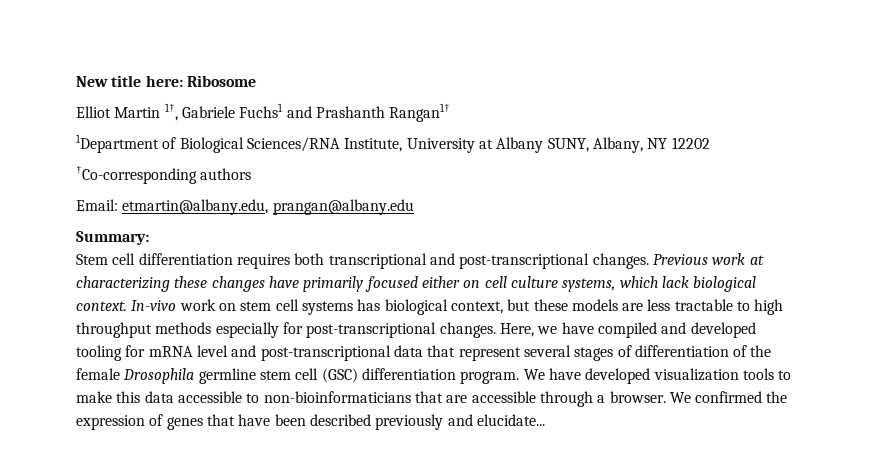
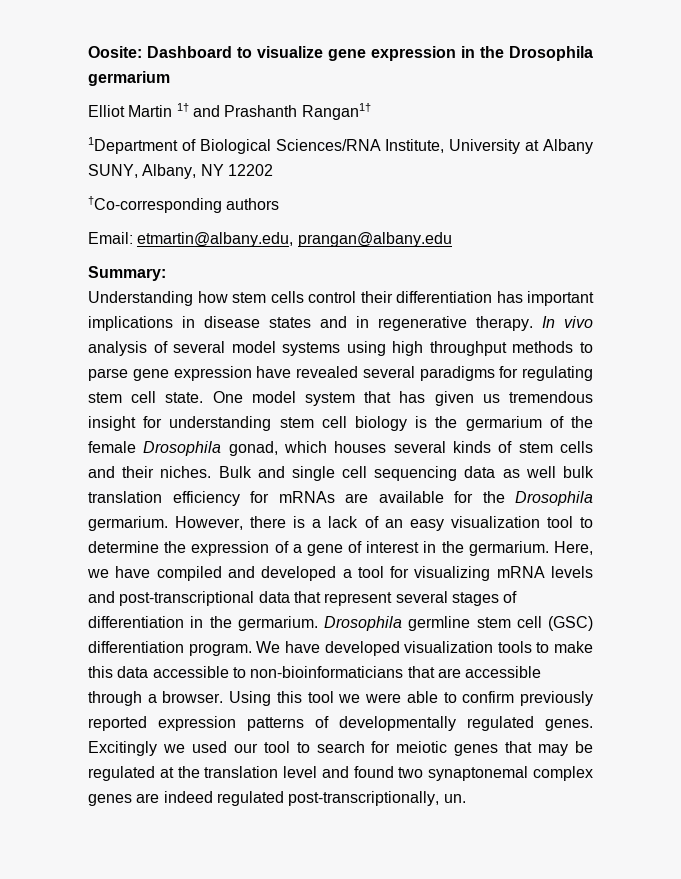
- New title here: Ribosome
+ Oosite: Dashboard to visualize gene expression in the Drosophila germarium
- Elliot Martin 1†, Gabriele Fuchs1 and Prashanth Rangan1†
+ Elliot Martin 1† and Prashanth Rangan1†
- Stem cell differentiation requires both transcriptional and post-transcriptional changes. Previous work at characterizing these changes have primarily focused either on cell culture systems, which lack biological context. In-vivo work on stem cell systems has biological context, but these models are less tractable to high throughput methods especially for post-transcriptional changes.
+ Understanding how stem cells control their differentiation has important implications in disease states and in regenerative therapy. In vivo analysis of several model systems using high throughput methods to parse gene expression have revealed several paradigms for regulating stem cell state. One model system that has given us tremendous insight for understanding stem cell biology is the germarium of the female Drosophila gonad, which houses several kinds of stem cells and their niches. Bulk and single cell sequencing data as well bulk translation efficiency for mRNAs are available for the Drosophila germarium. However, there is a lack of an easy visualization tool to determine the expression of a gene of interest in the germarium.
- Here, we have compiled and developed tooling for mRNA level and post-transcriptional data that represent several stages of differentiation of the female Drosophila germline stem cell (GSC) differentiation program.
+ Here, we have compiled and developed a tool for visualizing mRNA levels and post-transcriptional data that represent several stages of differentiation in the germarium. Drosophila germline stem cell (GSC) differentiation program.
- We confirmed the expression of genes that have been described previously and elucidate...
+ Using this tool we were able to confirm previously reported expression patterns of developmentally regulated genes. Excitingly we used our tool to search for meiotic genes that may be regulated at the translation level and found two synaptonemal complex genes are indeed regulated post-transcriptionally, un.

